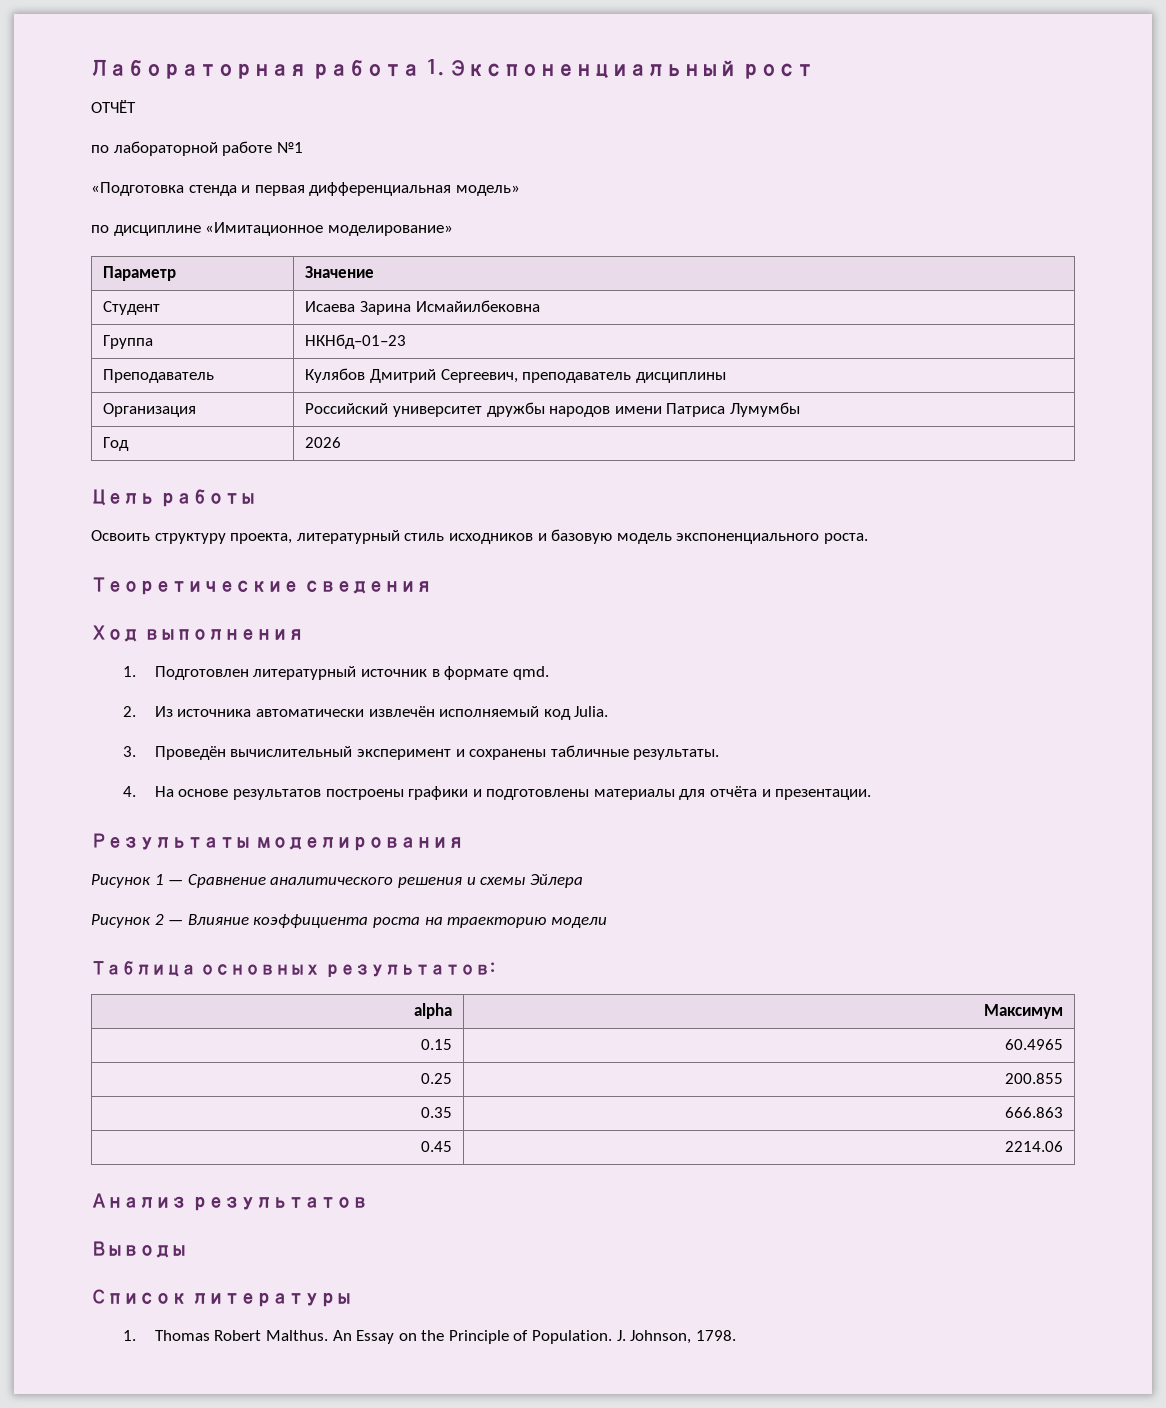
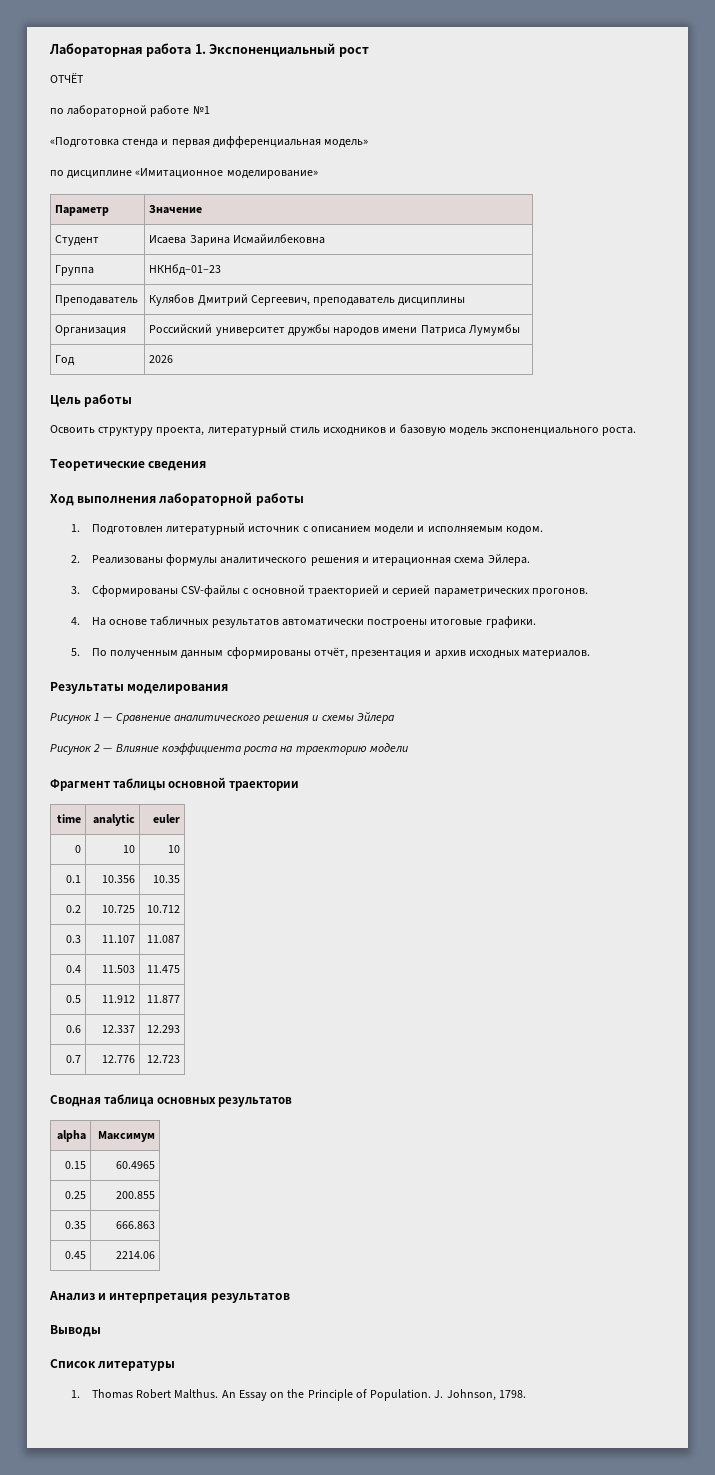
- Ход выполнения
+ Ход выполнения лабораторной работы
- 1. Подготовлен литературный источник в формате qmd.
- 2. Из источника автоматически извлечён исполняемый код Julia.
- 3. Проведён вычислительный эксперимент и сохранены табличные результаты.
- 4. На основе результатов построены графики и подготовлены материалы для отчёта и презентации.
+ 1. Подготовлен литературный источник с описанием модели и исполняемым кодом.
+ 2. Реализованы формулы аналитического решения и итерационная схема Эйлера.
+ 3. Сформированы CSV-файлы с основной траекторией и серией параметрических прогонов.
+ 4. На основе табличных результатов автоматически построены итоговые графики.
+ 5. По полученным данным сформированы отчёт, презентация и архив исходных материалов.
- Таблица основных результатов:
+ Фрагмент таблицы основной траектории
+ time | analytic | euler
+ 0 | 10 | 10
+ 0.1 | 10.356 | 10.35
+ 0.2 | 10.725 | 10.712
+ 0.3 | 11.107 | 11.087
+ 0.4 | 11.503 | 11.475
+ 0.5 | 11.912 | 11.877
+ 0.6 | 12.337 | 12.293
+ 0.7 | 12.776 | 12.723
+ Сводная таблица основных результатов
- Анализ результатов
+ Анализ и интерпретация результатов

